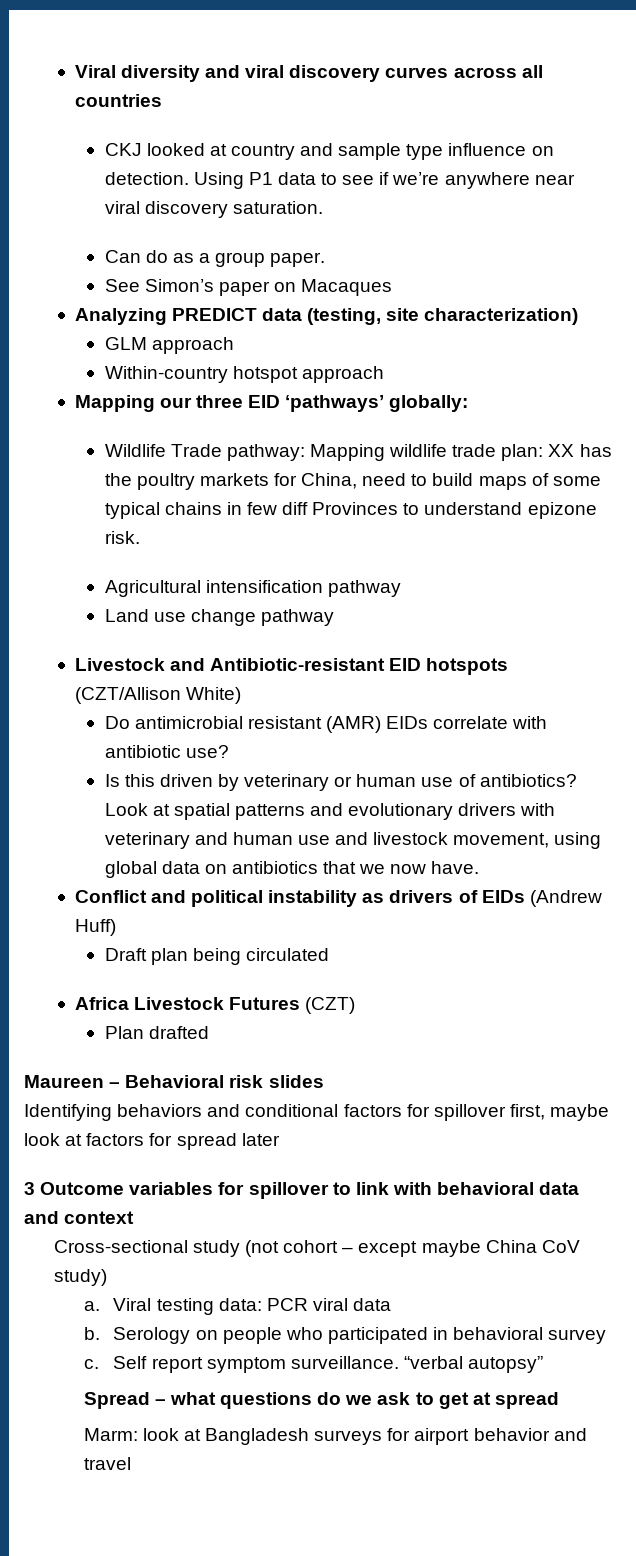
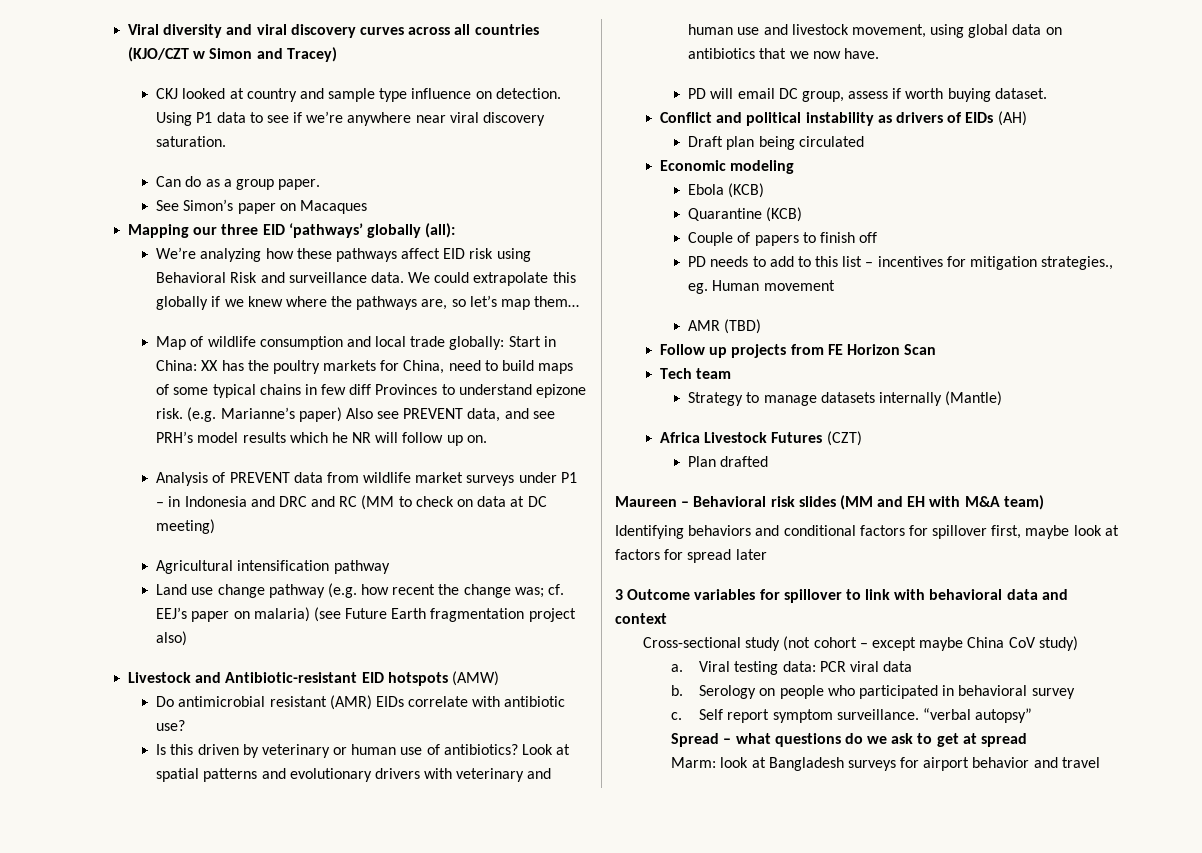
- Viral diversity and viral discovery curves across all countries
+ Viral diversity and viral discovery curves across all countries (KJO/CZT w Simon and Tracey)
- Analyzing PREDICT data (testing, site characterization)
- GLM approach
- Within-country hotspot approach
- Mapping our three EID ‘pathways’ globally:
- Wildlife Trade pathway: Mapping wildlife trade plan: XX has the poultry markets for China, need to build maps of some typical chains in few diff Provinces to understand epizone risk.
+ Mapping our three EID ‘pathways’ globally (all):
+ We’re analyzing how these pathways affect EID risk using Behavioral Risk and surveillance data. We could extrapolate this globally if we knew where the pathways are, so let’s map them…
+ Map of wildlife consumption and local trade globally: Start in China: XX has the poultry markets for China, need to build maps of some typical chains in few diff Provinces to understand epizone risk. (e.g. Marianne’s paper) Also see PREVENT data, and see PRH’s model results which he NR will follow up on.
+ Analysis of PREVENT data from wildlife market surveys under P1 – in Indonesia and DRC and RC (MM to check on data at DC meeting)
- Land use change pathway
+ Land use change pathway (e.g. how recent the change was; cf. EEJ’s paper on malaria) (see Future Earth fragmentation project also)
- Livestock and Antibiotic-resistant EID hotspots (CZT/Allison White)
+ Livestock and Antibiotic-resistant EID hotspots (AMW)
+ PD will email DC group, assess if worth buying dataset.
- Conflict and political instability as drivers of EIDs (Andrew Huff)
+ Conflict and political instability as drivers of EIDs (AH)
+ Economic modeling
+ Ebola (KCB)
+ Quarantine (KCB)
+ Couple of papers to finish off
+ PD needs to add to this list – incentives for mitigation strategies., eg. Human movement
+ AMR (TBD)
+ Follow up projects from FE Horizon Scan
+ Tech team
+ Strategy to manage datasets internally (Mantle)
- Maureen – Behavioral risk slides
+ Maureen – Behavioral risk slides (MM and EH with M&A team)

